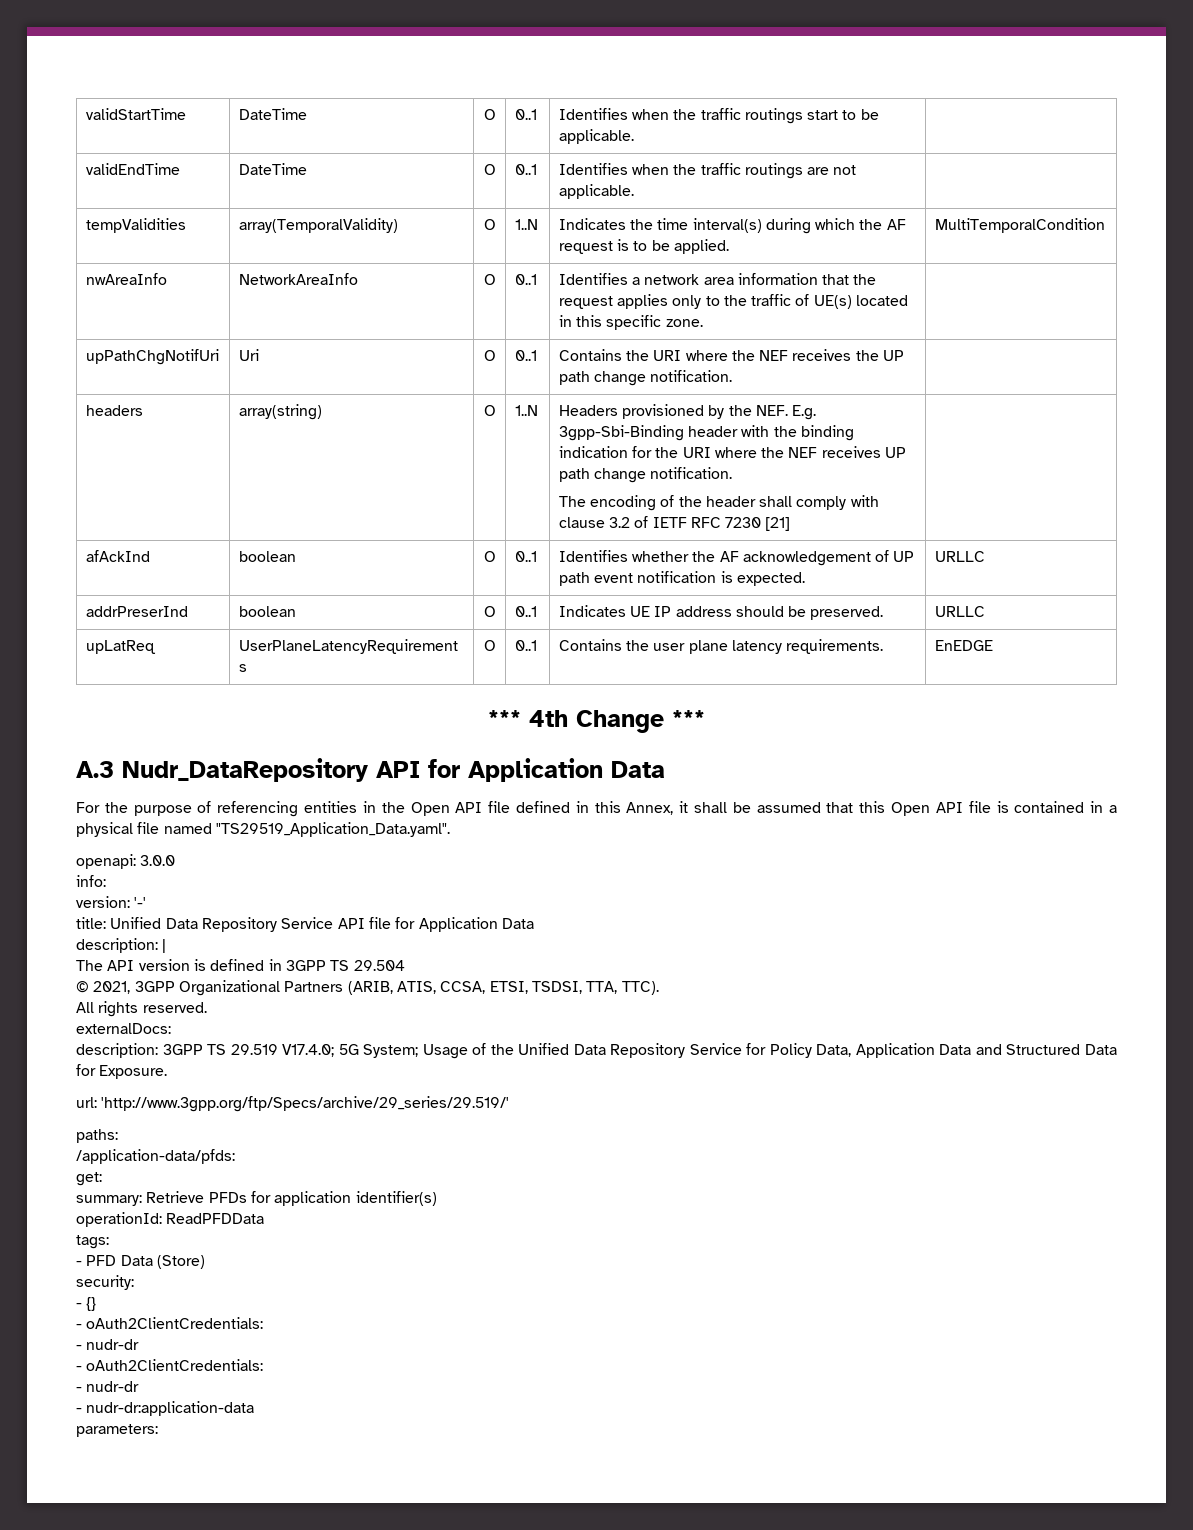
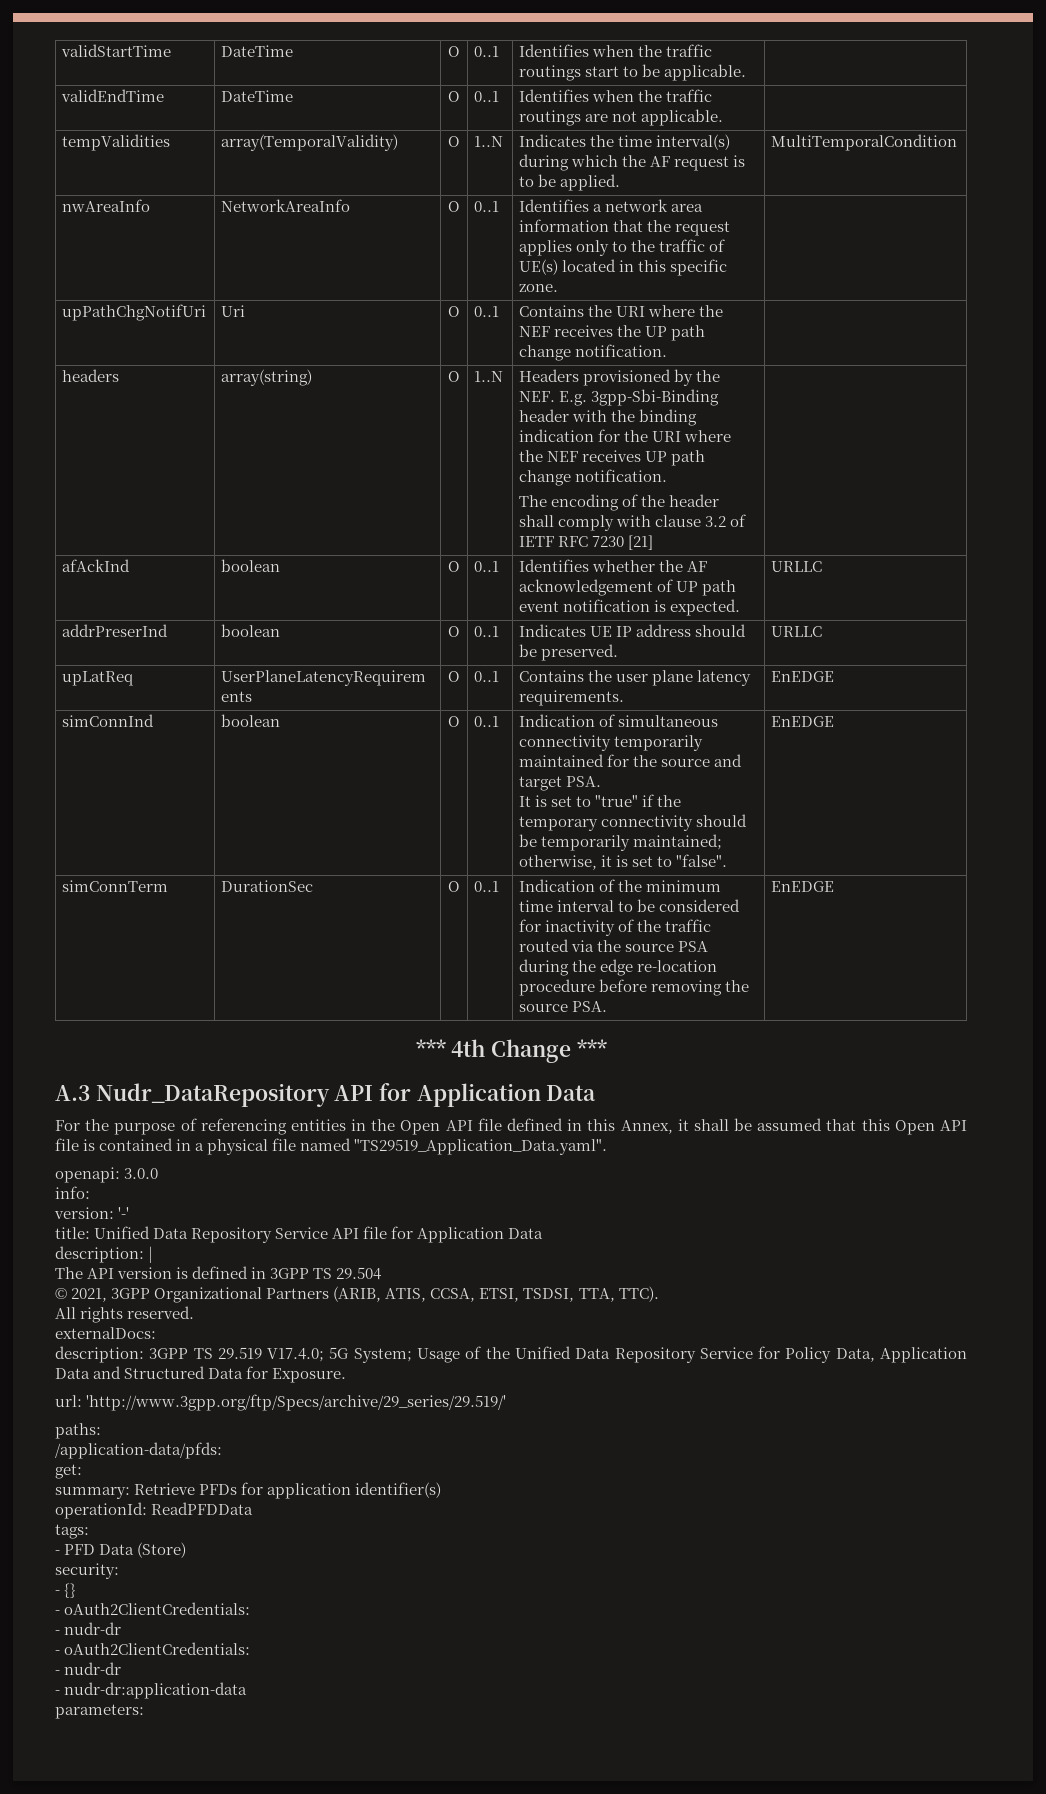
+ simConnInd | boolean | O | 0..1 | Indication of simultaneous connectivity temporarily maintained for the source and target PSA.
+ It is set to "true" if the temporary connectivity should be temporarily maintained; otherwise, it is set to "false". | EnEDGE
+ simConnTerm | DurationSec | O | 0..1 | Indication of the minimum time interval to be considered for inactivity of the traffic routed via the source PSA during the edge re-location procedure before removing the source PSA. | EnEDGE

